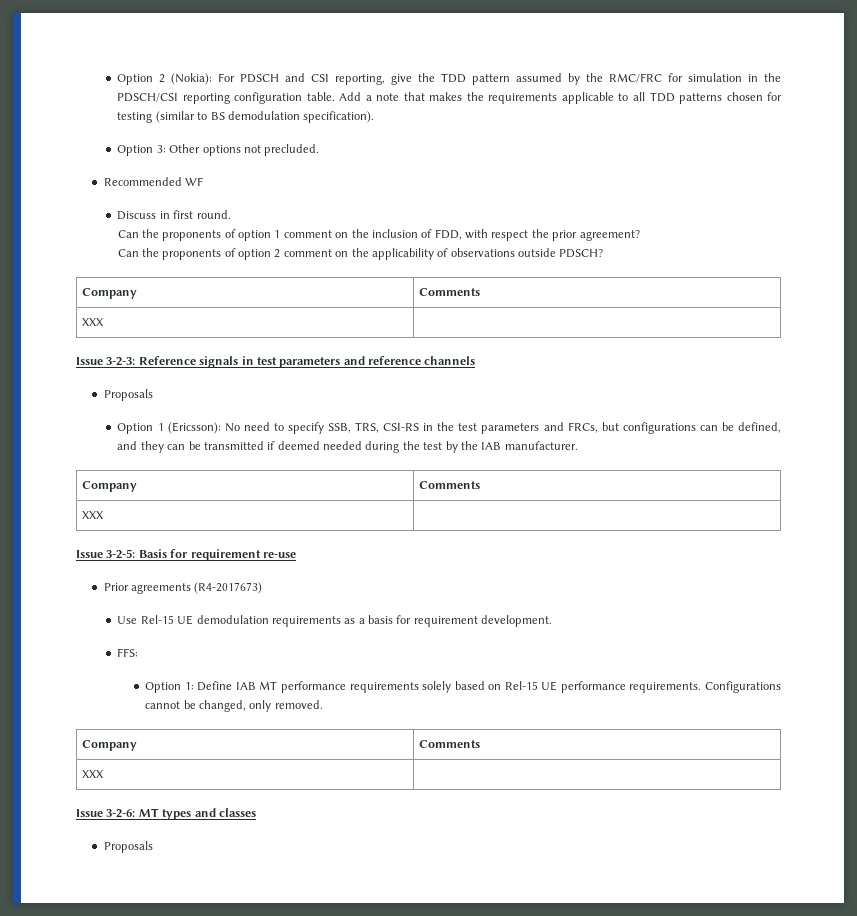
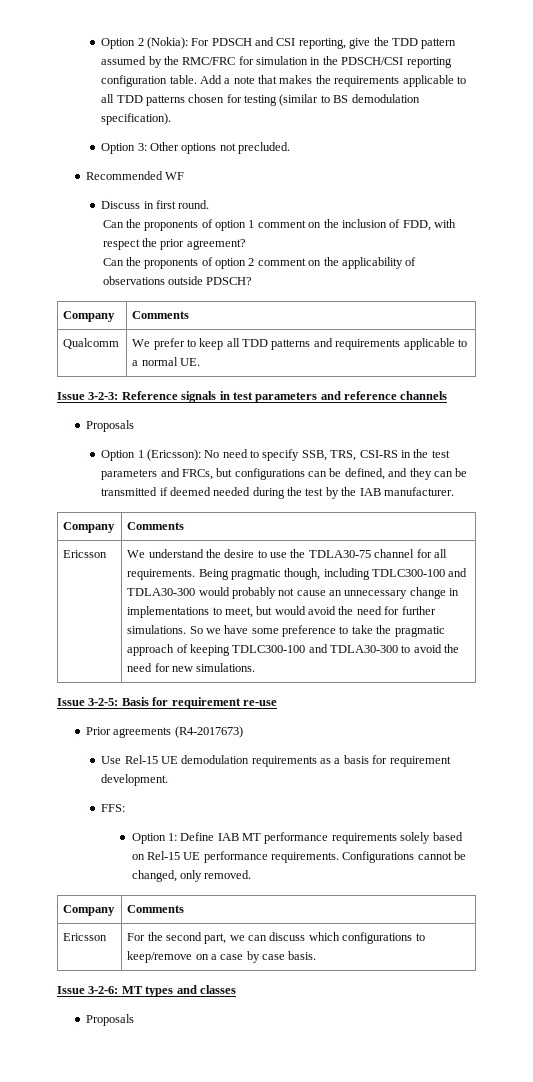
  Can the proponents of option 2 comment on the applicability of observations outside PDSCH?
  Company | Comments
- XXX |
+ Qualcomm | We prefer to keep all TDD patterns and requirements applicable to a normal UE.
  Option 1 (Ericsson): No need to specify SSB, TRS, CSI-RS in the test parameters and FRCs, but configurations can be defined, and they can be transmitted if deemed needed during the test by the IAB manufacturer.
  Company | Comments
- XXX
+ Ericsson | We understand the desire to use the TDLA30-75 channel for all requirements. Being pragmatic though, including TDLC300-100 and TDLA30-300 would probably not cause an unnecessary change in implementations to meet, but would avoid the need for further simulations. So we have some preference to take the pragmatic approach of keeping TDLC300-100 and TDLA30-300 to avoid the need for new simulations.
  Configurations cannot be changed, only removed.
  Company | Comments
- XXX |
+ Ericsson | For the second part, we can discuss which configurations to keep/remove on a case by case basis.

